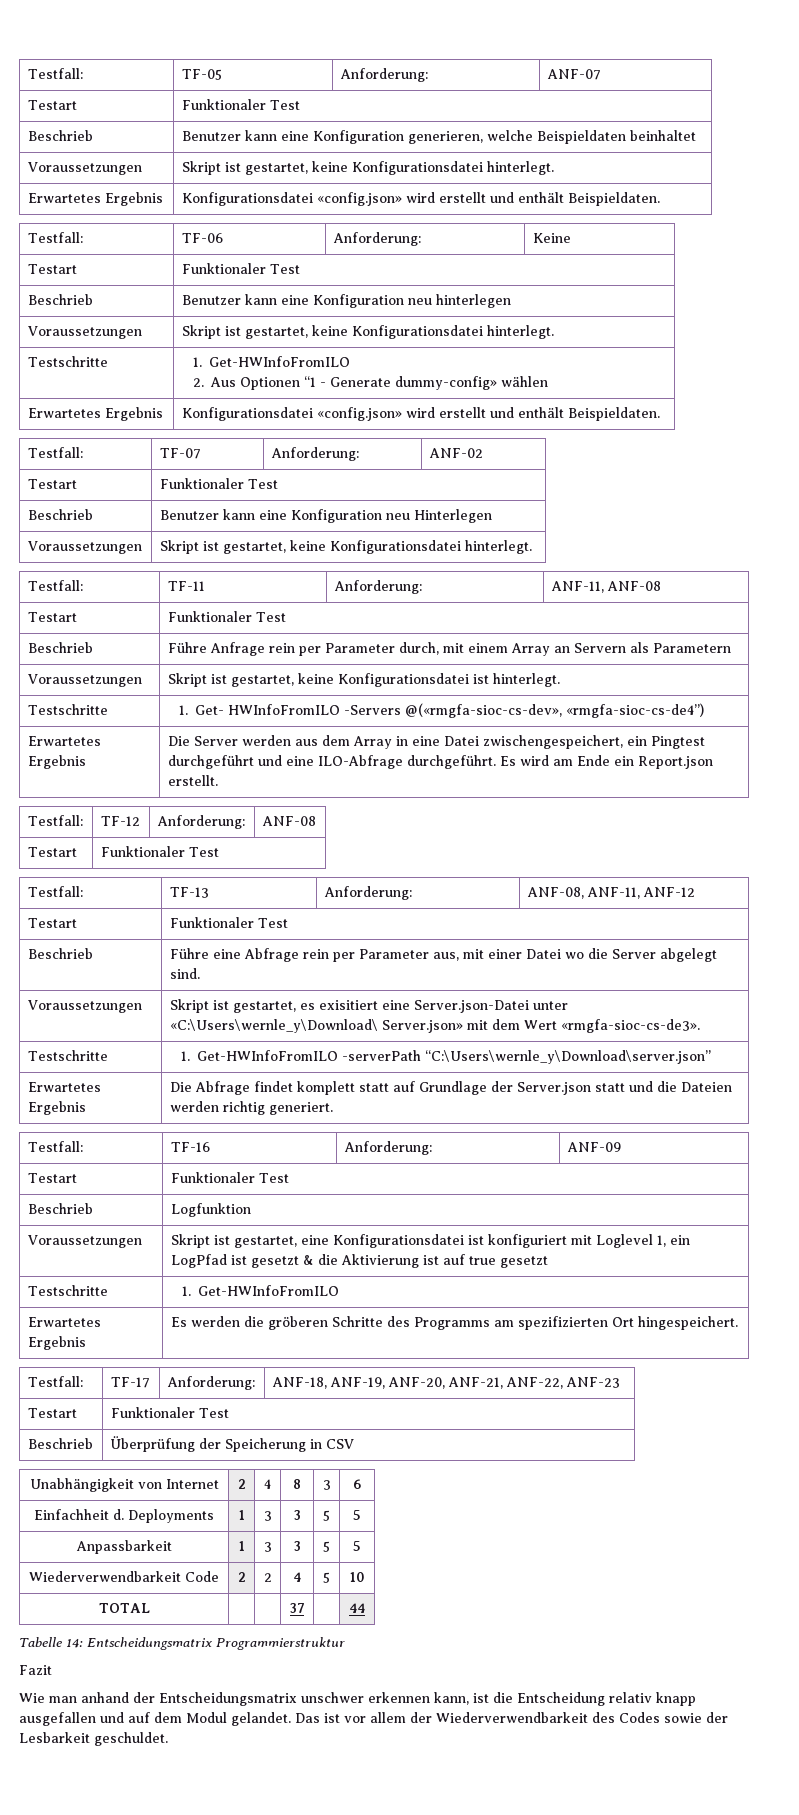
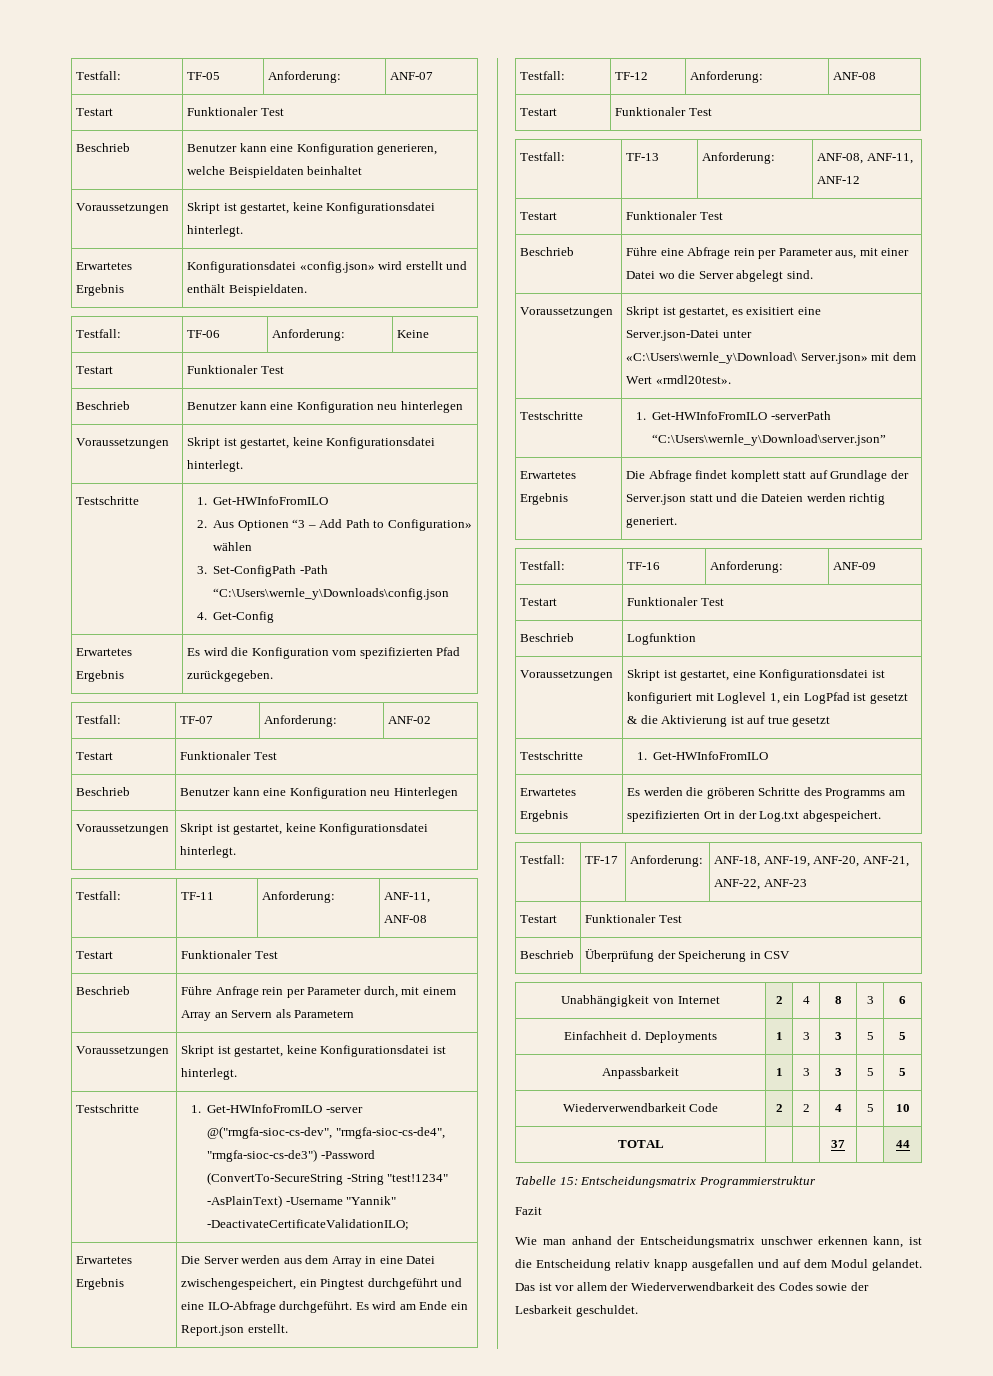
  Beschrieb | Benutzer kann eine Konfiguration neu hinterlegen
  Voraussetzungen | Skript ist gestartet, keine Konfigurationsdatei hinterlegt.
  Testschritte | 1. Get-HWInfoFromILO
- 2. Aus Optionen “1 - Generate dummy-config» wählen
- Erwartetes Ergebnis | Konfigurationsdatei «config.json» wird erstellt und enthält Beispieldaten.
+ 2. Aus Optionen “3 – Add Path to Configuration» wählen
+ 3. Set-ConfigPath -Path “C:\Users\wernle_y\Downloads\config.json
+ 4. Get-Config
+ Erwartetes Ergebnis | Es wird die Konfiguration vom spezifizierten Pfad zurückgegeben.
- Testschritte | 1. Get- HWInfoFromILO -Servers @(«rmgfa-sioc-cs-dev», «rmgfa-sioc-cs-de4”)
+ Testschritte | 1. Get-HWInfoFromILO -server @("rmgfa-sioc-cs-dev", "rmgfa-sioc-cs-de4", "rmgfa-sioc-cs-de3") -Password (ConvertTo-SecureString -String "test!1234" -AsPlainText) -Username "Yannik" -DeactivateCertificateValidationILO;
- Voraussetzungen | Skript ist gestartet, es exisitiert eine Server.json-Datei unter «C:\Users\wernle_y\Download\ Server.json» mit dem Wert «rmgfa-sioc-cs-de3».
+ Voraussetzungen | Skript ist gestartet, es exisitiert eine Server.json-Datei unter «C:\Users\wernle_y\Download\ Server.json» mit dem Wert «rmdl20test».
- Erwartetes Ergebnis | Es werden die gröberen Schritte des Programms am spezifizierten Ort hingespeichert.
+ Erwartetes Ergebnis | Es werden die gröberen Schritte des Programms am spezifizierten Ort in der Log.txt abgespeichert.
- Tabelle 14: Entscheidungsmatrix Programmierstruktur
+ Tabelle 15: Entscheidungsmatrix Programmierstruktur

